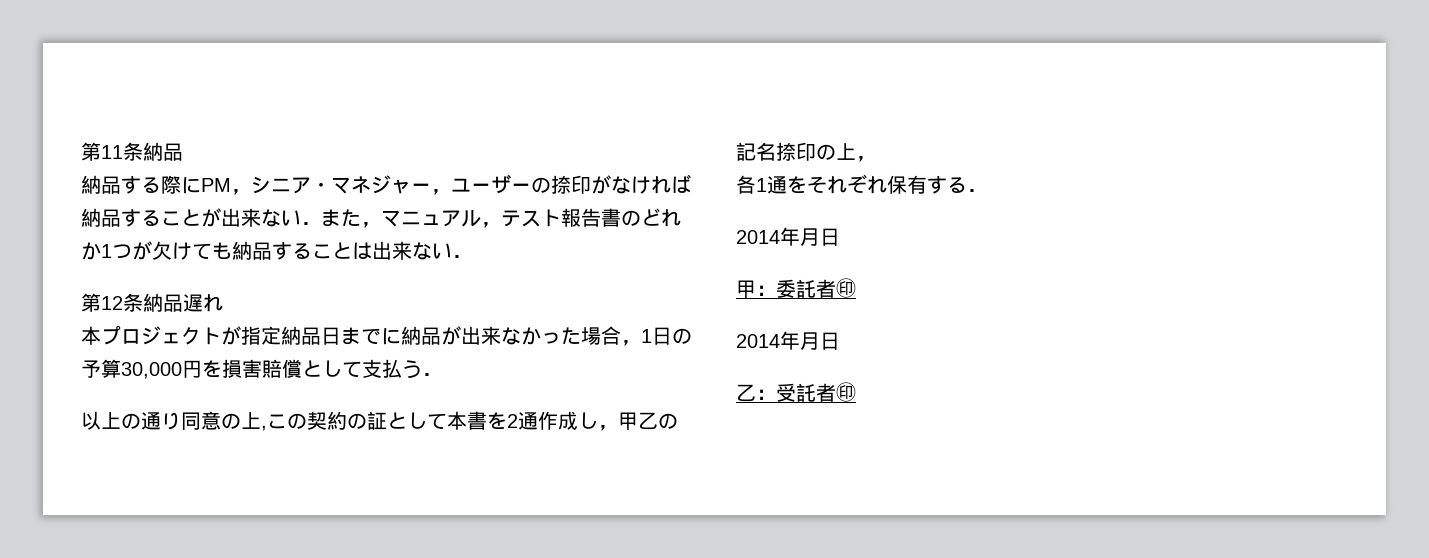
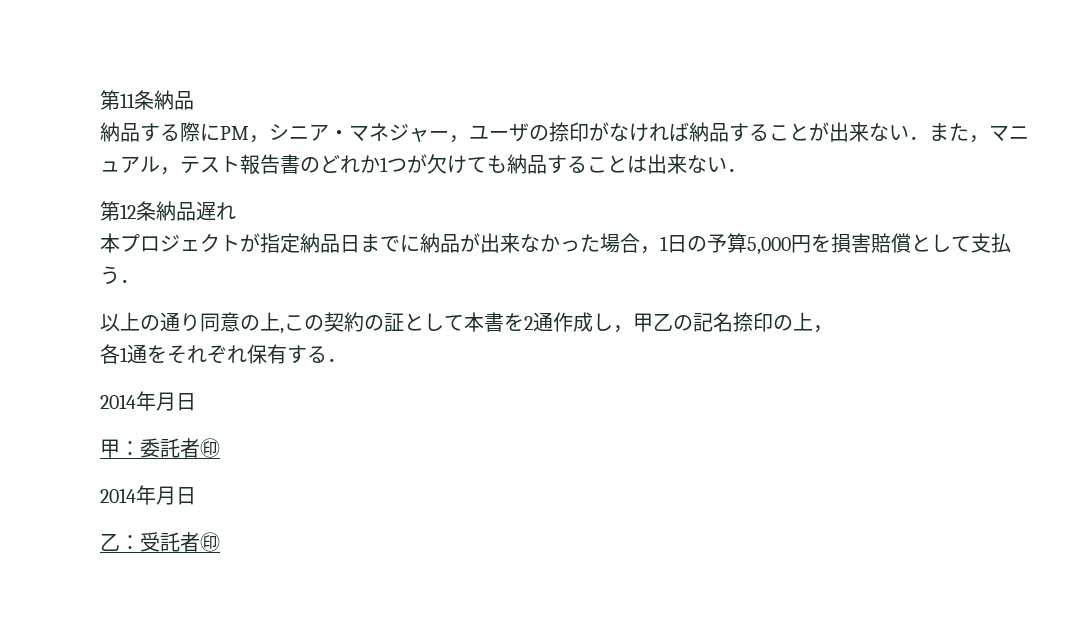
- 納品する際にPM，シニア・マネジャー，ユーザーの捺印がなければ納品することが出来ない．また，マニュアル，テスト報告書のどれか1つが欠けても納品することは出来ない．
+ 納品する際にPM，シニア・マネジャー，ユーザの捺印がなければ納品することが出来ない．また，マニュアル，テスト報告書のどれか1つが欠けても納品することは出来ない．
- 本プロジェクトが指定納品日までに納品が出来なかった場合，1日の予算30,000円を損害賠償として支払う．
+ 本プロジェクトが指定納品日までに納品が出来なかった場合，1日の予算5,000円を損害賠償として支払う．

